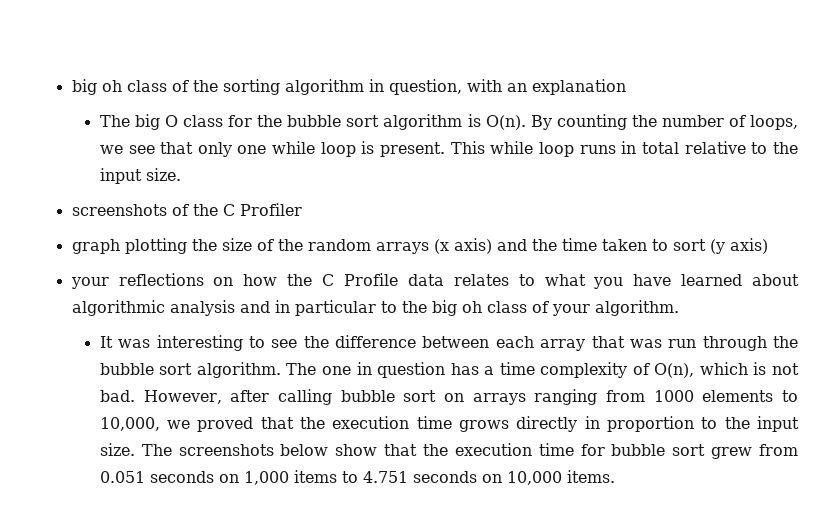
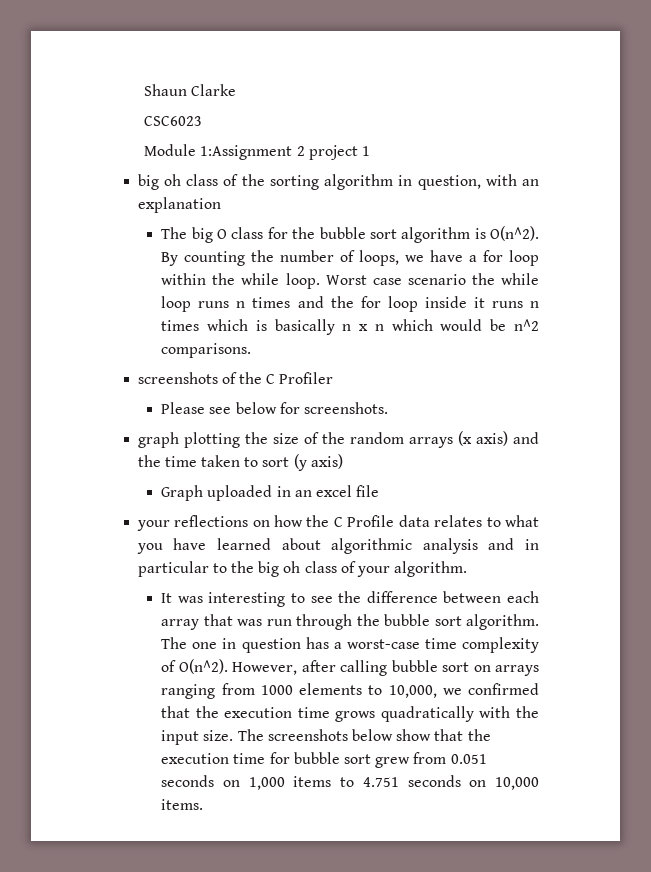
+ Shaun Clarke
+ CSC6023
+ Module 1:Assignment 2 project 1
- The big O class for the bubble sort algorithm is O(n).
+ The big O class for the bubble sort algorithm is O(n^2).
- By counting the number of loops, we see that only one while loop is present. This while loop runs in total relative to the input size.
+ By counting the number of loops, we have a for loop within the while loop. Worst case scenario the while loop runs n times and the for loop inside it runs n times which is basically n x n which would be n^2 comparisons.
+ Please see below for screenshots.
+ Graph uploaded in an excel file
- The one in question has a time complexity of O(n), which is not bad.
+ The one in question has a worst-case time complexity of O(n^2).
- However, after calling bubble sort on arrays ranging from 1000 elements to 10,000, we proved that the execution time grows directly in proportion to the input size.
+ However, after calling bubble sort on arrays ranging from 1000 elements to 10,000, we confirmed that the execution time grows quadratically with the input size.

